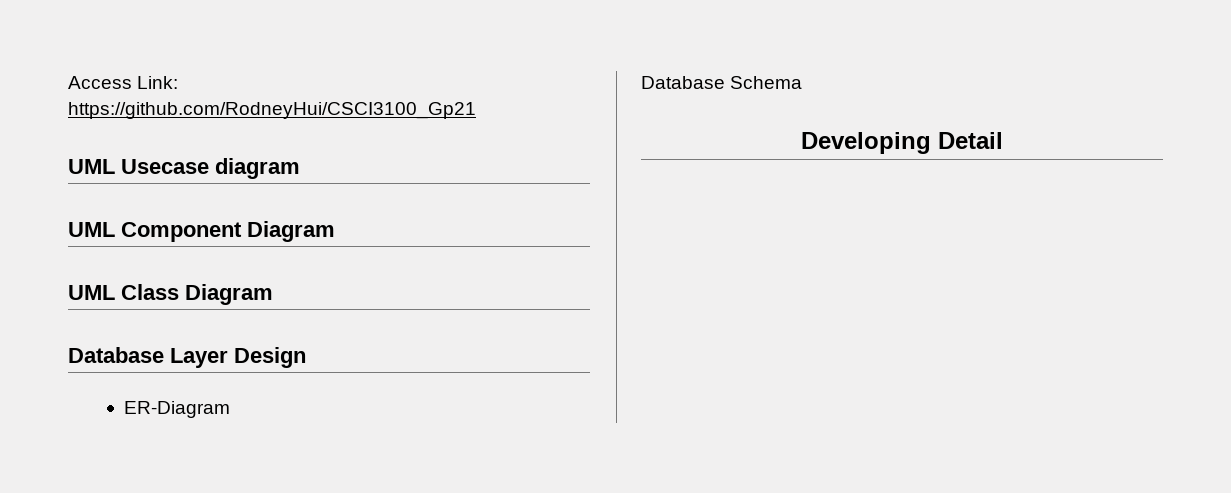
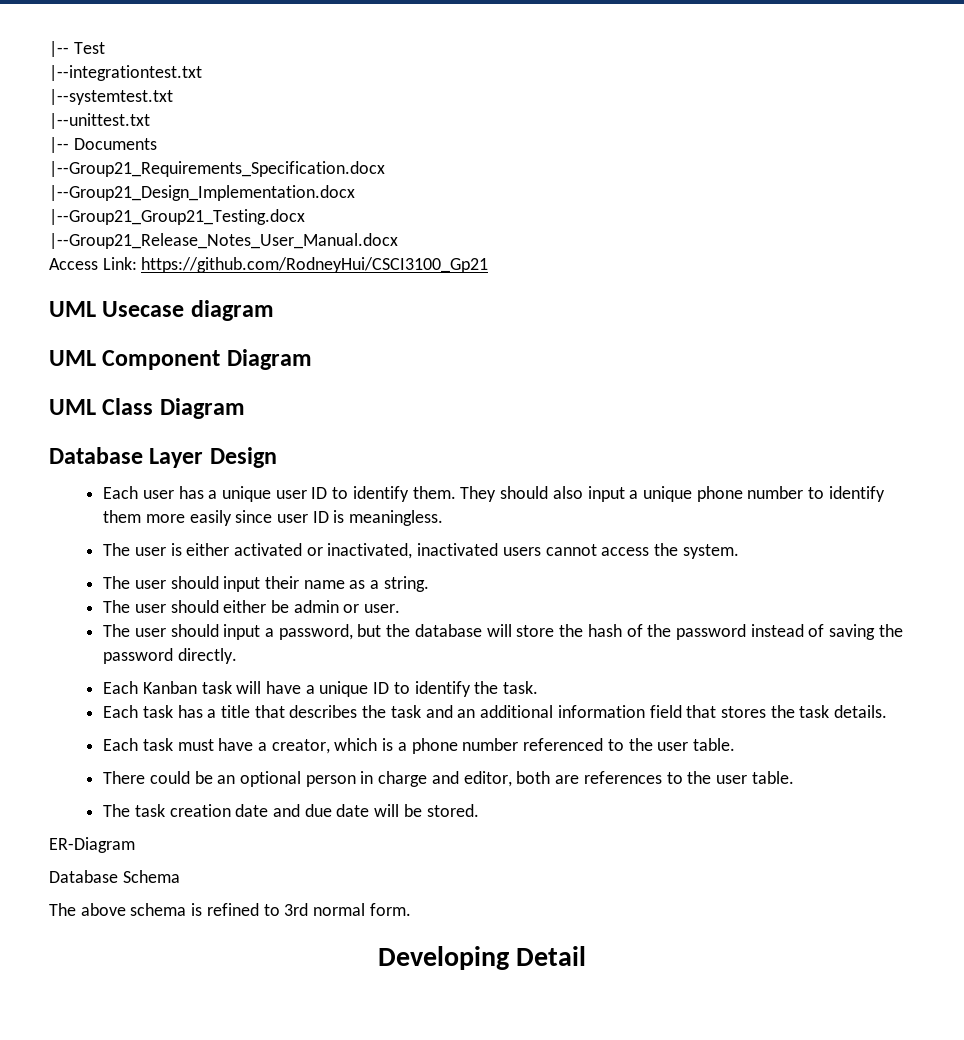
+ |-- Test
+ |--integrationtest.txt
+ |--systemtest.txt
+ |--unittest.txt
+ |-- Documents
+ |--Group21_Requirements_Specification.docx
+ |--Group21_Design_Implementation.docx
+ |--Group21_Group21_Testing.docx
+ |--Group21_Release_Notes_User_Manual.docx
+ Each user has a unique user ID to identify them. They should also input a unique phone number to identify them more easily since user ID is meaningless.
+ The user is either activated or inactivated, inactivated users cannot access the system.
+ The user should input their name as a string.
+ The user should either be admin or user.
+ The user should input a password, but the database will store the hash of the password instead of saving the password directly.
+ Each Kanban task will have a unique ID to identify the task.
+ Each task has a title that describes the task and an additional information field that stores the task details.
+ Each task must have a creator, which is a phone number referenced to the user table.
+ There could be an optional person in charge and editor, both are references to the user table.
+ The task creation date and due date will be stored.
  ER-Diagram
  Database Schema
+ The above schema is refined to 3rd normal form.

